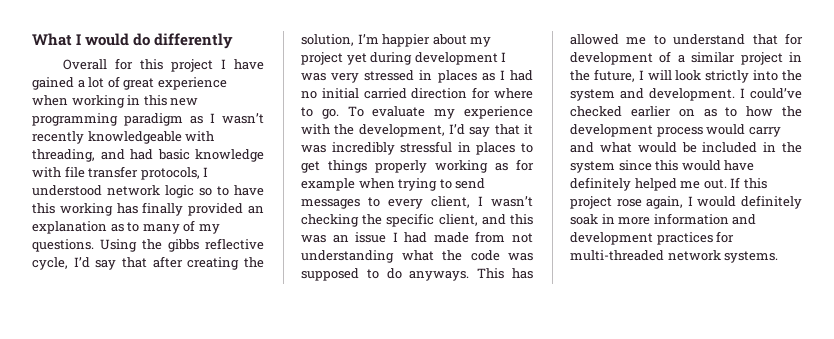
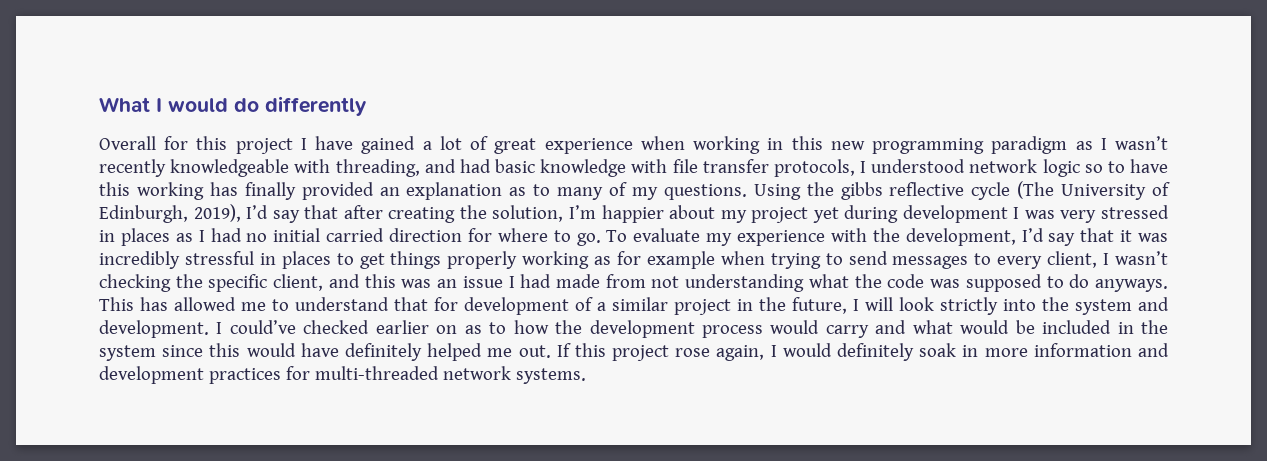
- Using the gibbs reflective cycle, I’d say that after creating the solution, I’m happier about my project yet during development I was very stressed in places as I had no initial carried direction for where to go.
+ Using the gibbs reflective cycle (The University of Edinburgh, 2019), I’d say that after creating the solution, I’m happier about my project yet during development I was very stressed in places as I had no initial carried direction for where to go.

